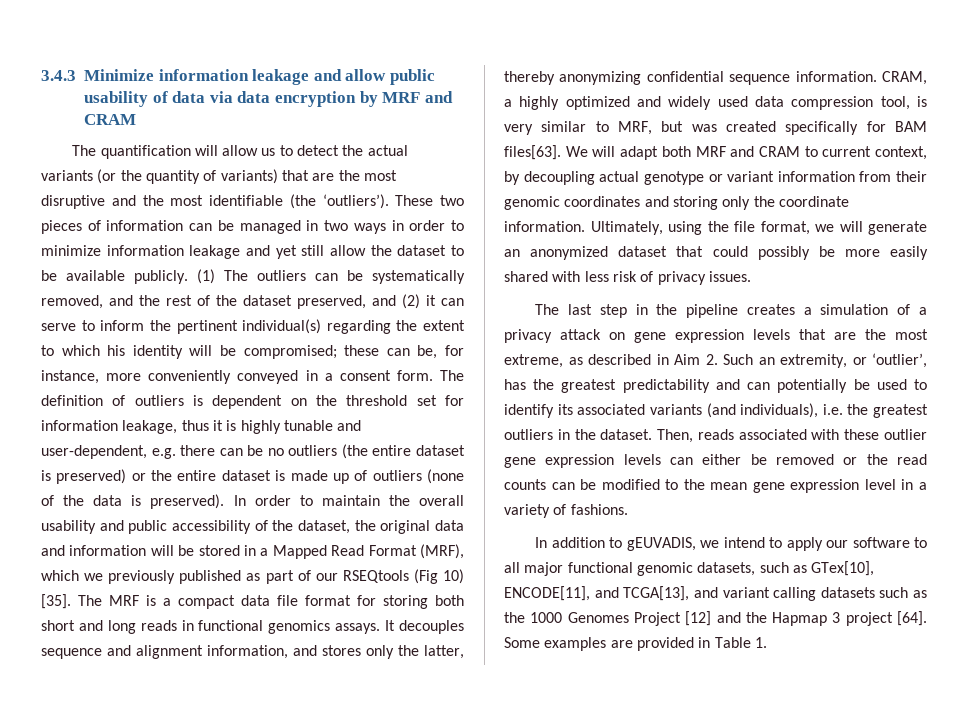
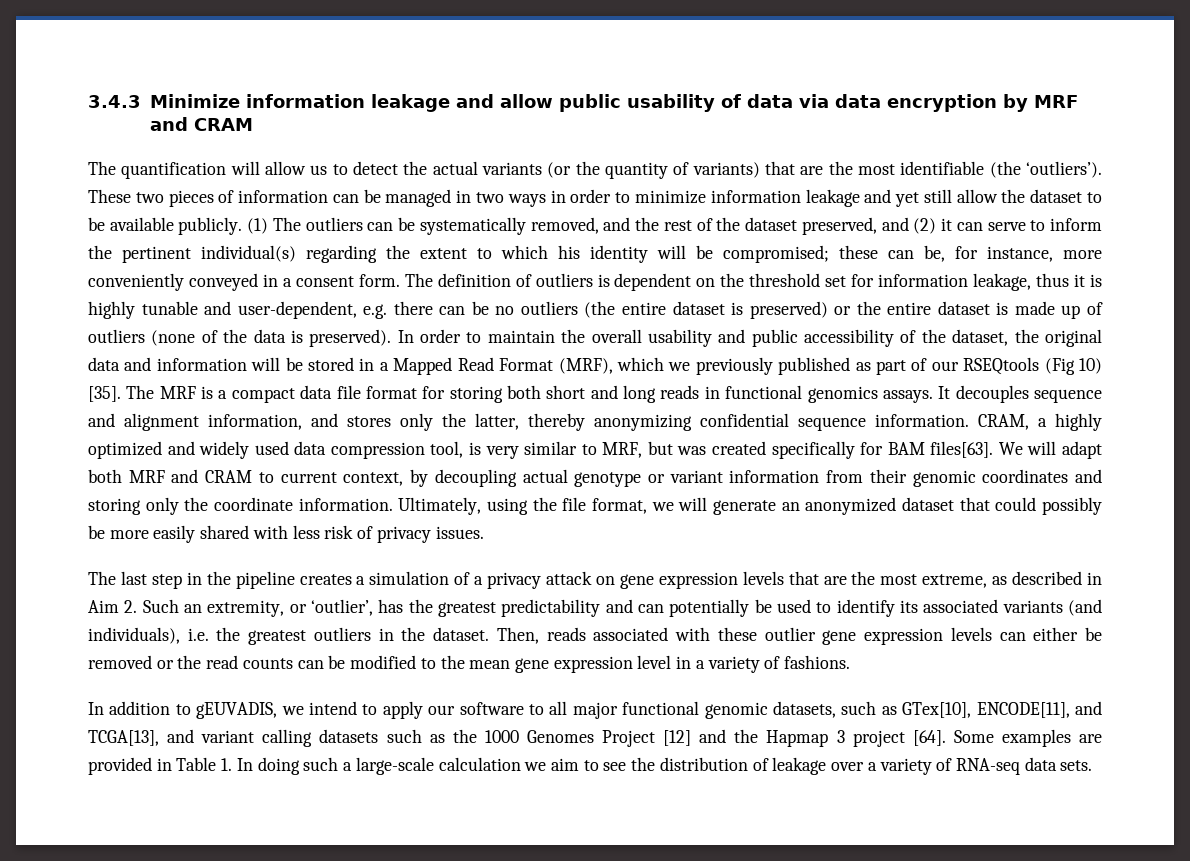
- The quantification will allow us to detect the actual variants (or the quantity of variants) that are the most disruptive and the most identifiable (the ‘outliers’).
+ The quantification will allow us to detect the actual variants (or the quantity of variants) that are the most identifiable (the ‘outliers’).
- Some examples are provided in Table 1.
+ Some examples are provided in Table 1. In doing such a large-scale calculation we aim to see the distribution of leakage over a variety of RNA-seq data sets.

